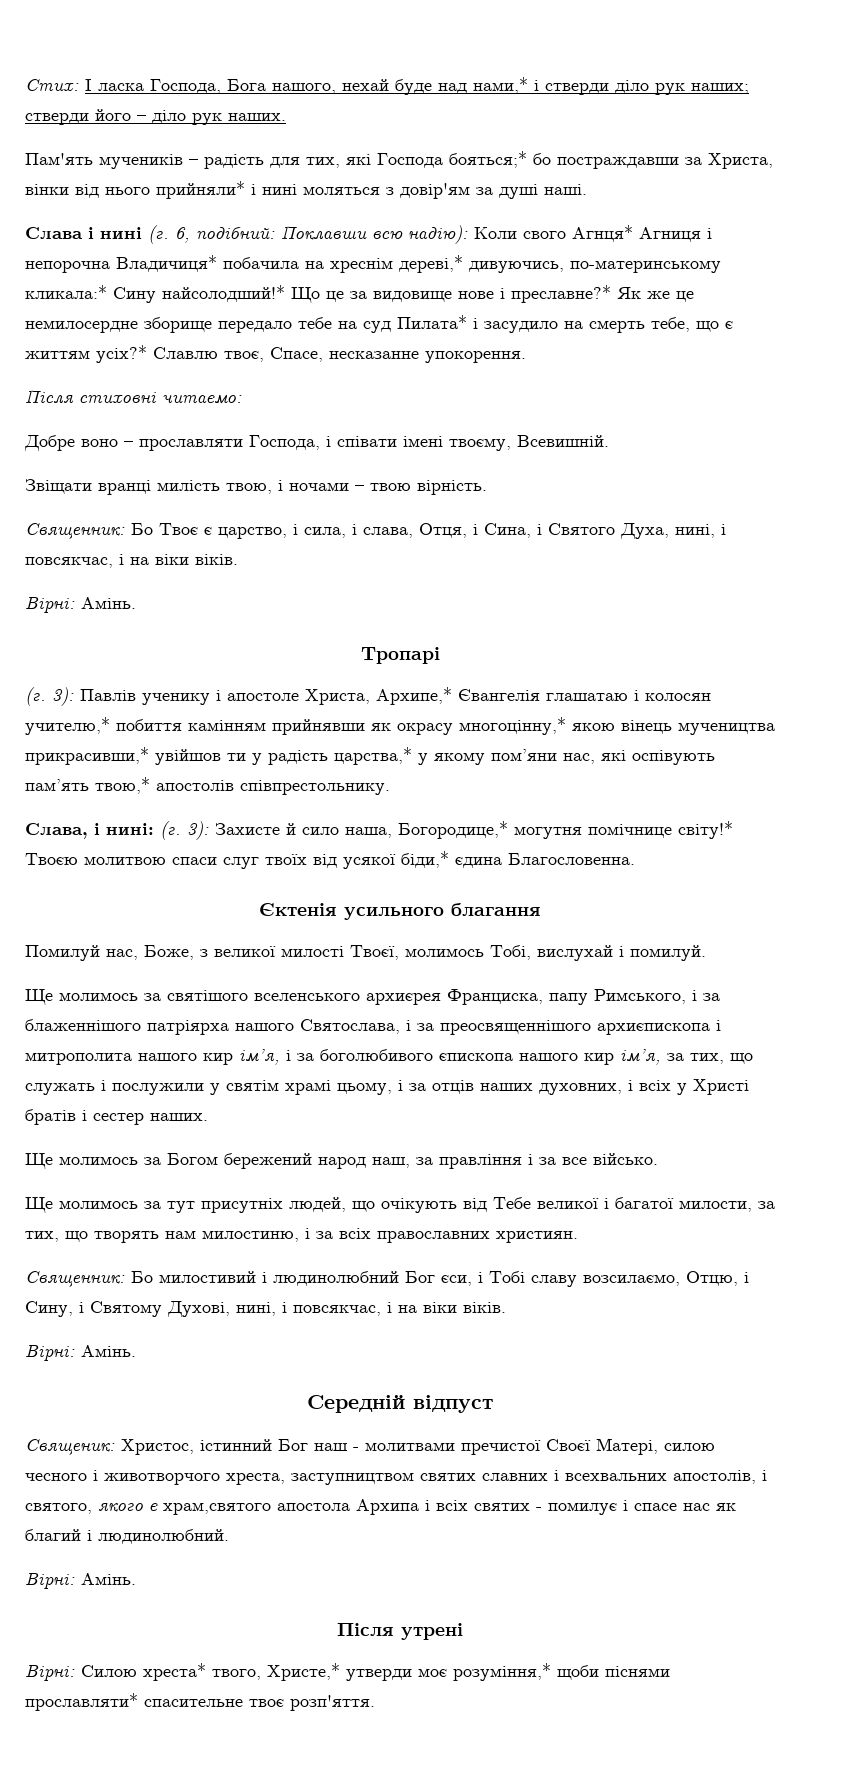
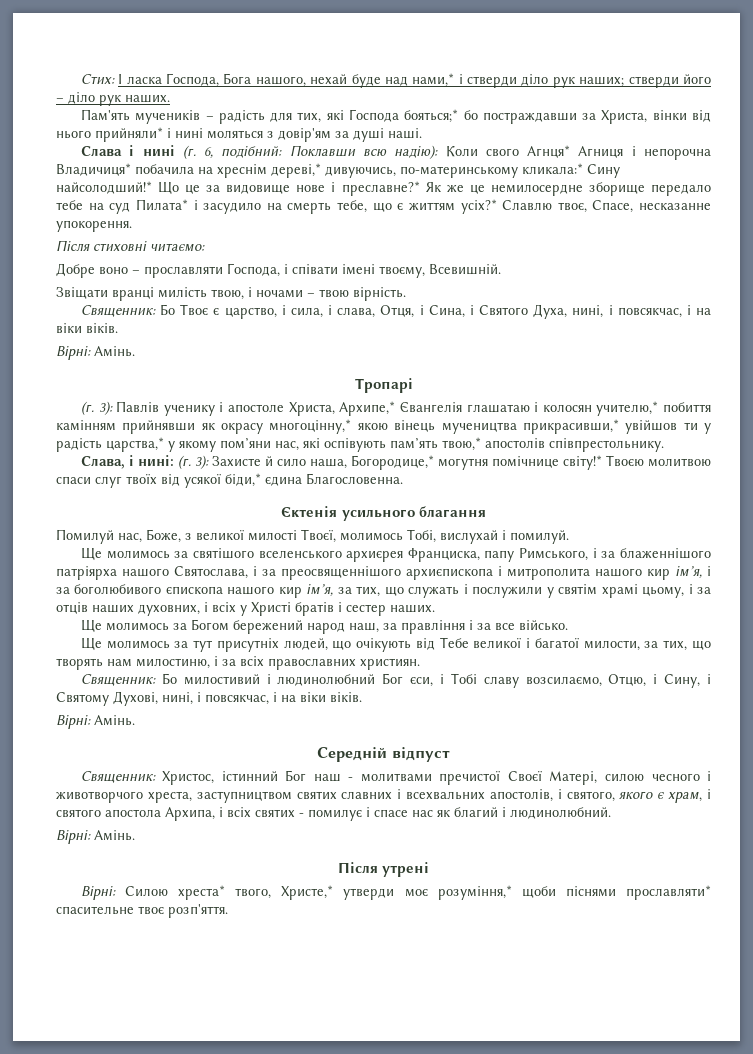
- Священик: Христос, істинний Бог наш - молитвами пречистої Своєї Матері, силою чесного і животворчого хреста, заступництвом святих славних і всехвальних апостолів, і святого, якого є храм,святого апостола Архипа і всіх святих - помилує і спасе нас як благий і людинолюбний.
+ Священник: Христос, істинний Бог наш - молитвами пречистої Своєї Матері, силою чесного і животворчого хреста, заступництвом святих славних і всехвальних апостолів, і святого, якого є храм, і святого апостола Архипа, і всіх святих - помилує і спасе нас як благий і людинолюбний.

